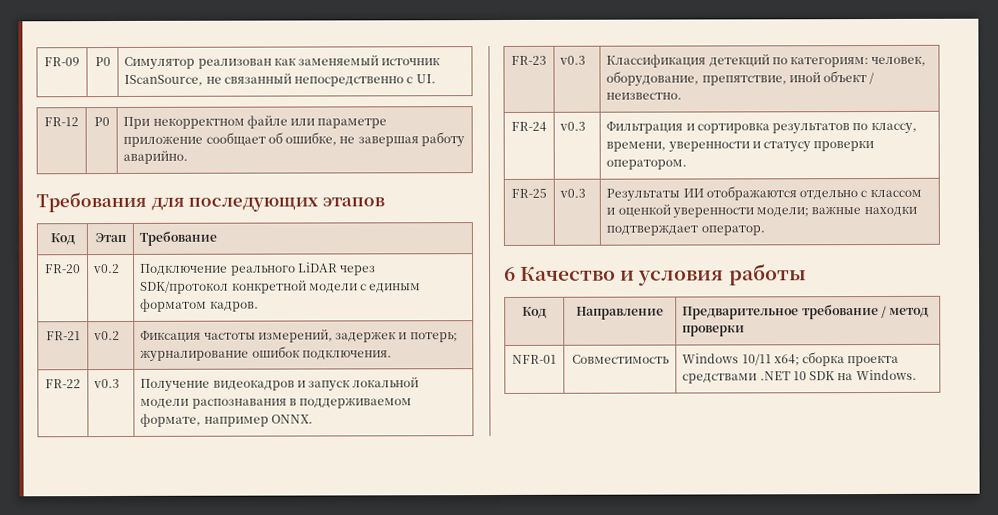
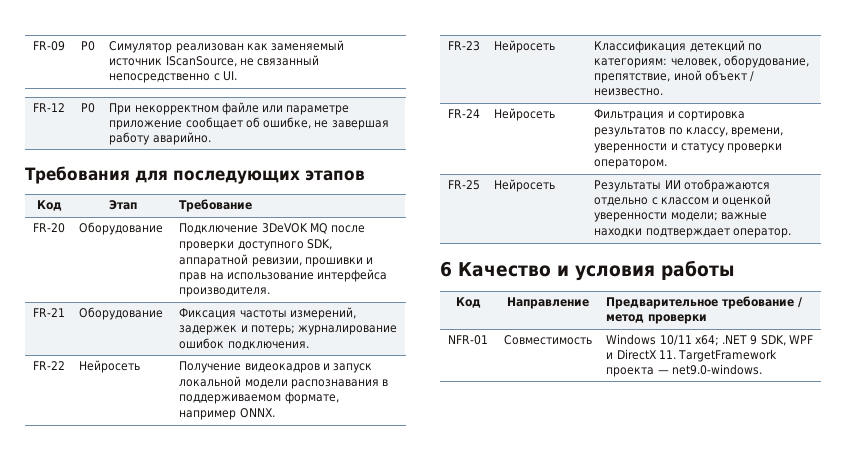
- FR-20 | v0.2 | Подключение реального LiDAR через SDK/протокол конкретной модели с единым форматом кадров.
+ FR-20 | Оборудование | Подключение 3DeVOK MQ после проверки доступного SDK, аппаратной ревизии, прошивки и прав на использование интерфейса производителя.
- FR-21 | v0.2 | Фиксация частоты измерений, задержек и потерь; журналирование ошибок подключения.
+ FR-21 | Оборудование | Фиксация частоты измерений, задержек и потерь; журналирование ошибок подключения.
- FR-22 | v0.3 | Получение видеокадров и запуск локальной модели распознавания в поддерживаемом формате, например ONNX.
+ FR-22 | Нейросеть | Получение видеокадров и запуск локальной модели распознавания в поддерживаемом формате, например ONNX.
- FR-23 | v0.3 | Классификация детекций по категориям: человек, оборудование, препятствие, иной объект / неизвестно.
+ FR-23 | Нейросеть | Классификация детекций по категориям: человек, оборудование, препятствие, иной объект / неизвестно.
- FR-24 | v0.3 | Фильтрация и сортировка результатов по классу, времени, уверенности и статусу проверки оператором.
+ FR-24 | Нейросеть | Фильтрация и сортировка результатов по классу, времени, уверенности и статусу проверки оператором.
- FR-25 | v0.3 | Результаты ИИ отображаются отдельно с классом и оценкой уверенности модели; важные находки подтверждает оператор.
+ FR-25 | Нейросеть | Результаты ИИ отображаются отдельно с классом и оценкой уверенности модели; важные находки подтверждает оператор.
- NFR-01 | Совместимость | Windows 10/11 x64; сборка проекта средствами .NET 10 SDK на Windows.
+ NFR-01 | Совместимость | Windows 10/11 x64; .NET 9 SDK, WPF и DirectX 11. TargetFramework проекта — net9.0-windows.

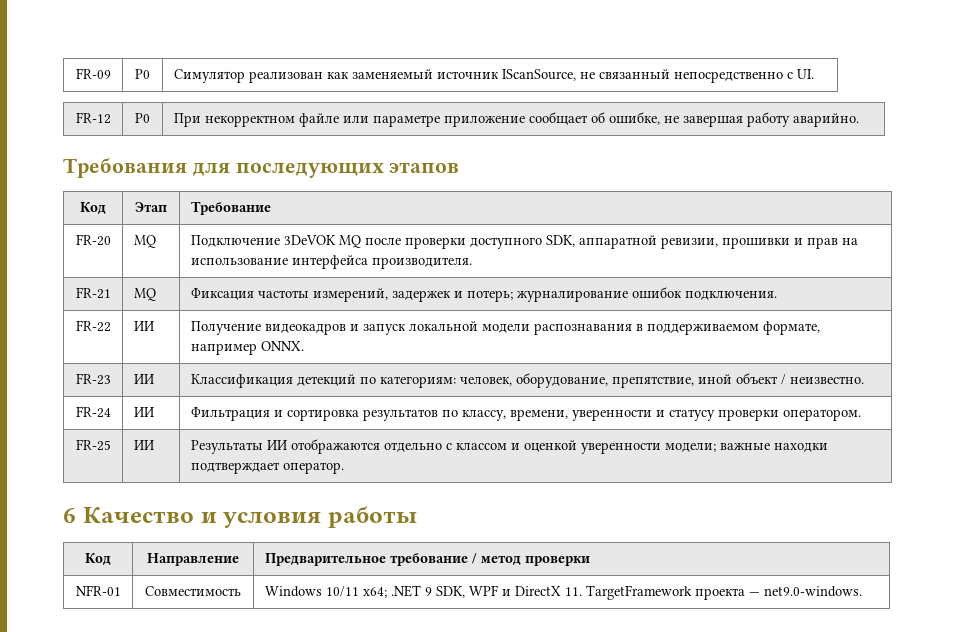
- FR-20 | Оборудование | Подключение 3DeVOK MQ после проверки доступного SDK, аппаратной ревизии, прошивки и прав на использование интерфейса производителя.
+ FR-20 | MQ | Подключение 3DeVOK MQ после проверки доступного SDK, аппаратной ревизии, прошивки и прав на использование интерфейса производителя.
- FR-21 | Оборудование | Фиксация частоты измерений, задержек и потерь; журналирование ошибок подключения.
+ FR-21 | MQ | Фиксация частоты измерений, задержек и потерь; журналирование ошибок подключения.
- FR-22 | Нейросеть | Получение видеокадров и запуск локальной модели распознавания в поддерживаемом формате, например ONNX.
+ FR-22 | ИИ | Получение видеокадров и запуск локальной модели распознавания в поддерживаемом формате, например ONNX.
- FR-23 | Нейросеть | Классификация детекций по категориям: человек, оборудование, препятствие, иной объект / неизвестно.
+ FR-23 | ИИ | Классификация детекций по категориям: человек, оборудование, препятствие, иной объект / неизвестно.
- FR-24 | Нейросеть | Фильтрация и сортировка результатов по классу, времени, уверенности и статусу проверки оператором.
+ FR-24 | ИИ | Фильтрация и сортировка результатов по классу, времени, уверенности и статусу проверки оператором.
- FR-25 | Нейросеть | Результаты ИИ отображаются отдельно с классом и оценкой уверенности модели; важные находки подтверждает оператор.
+ FR-25 | ИИ | Результаты ИИ отображаются отдельно с классом и оценкой уверенности модели; важные находки подтверждает оператор.

